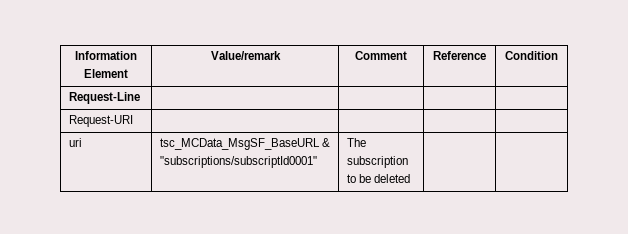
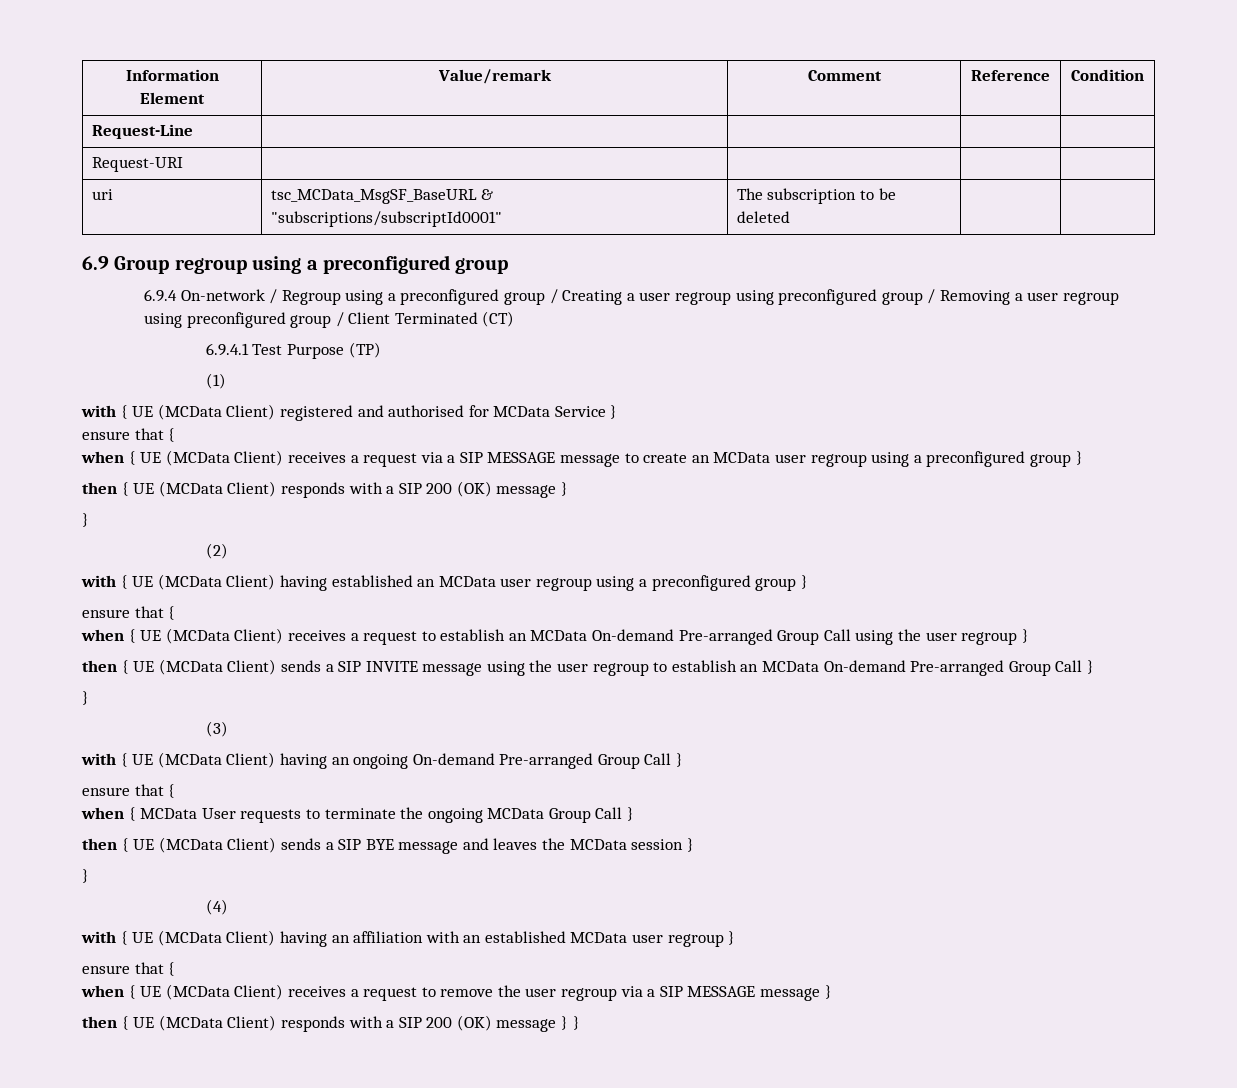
+ 6.9 Group regroup using a preconfigured group
+ 6.9.4 On-network / Regroup using a preconfigured group / Creating a user regroup using preconfigured group / Removing a user regroup using preconfigured group / Client Terminated (CT)
+ 6.9.4.1 Test Purpose (TP)
+ (1)
+ with { UE (MCData Client) registered and authorised for MCData Service }
+ ensure that {
+ when { UE (MCData Client) receives a request via a SIP MESSAGE message to create an MCData user regroup using a preconfigured group }
+ then { UE (MCData Client) responds with a SIP 200 (OK) message }
+ }
+ (2)
+ with { UE (MCData Client) having established an MCData user regroup using a preconfigured group }
+ ensure that {
+ when { UE (MCData Client) receives a request to establish an MCData On-demand Pre-arranged Group Call using the user regroup }
+ then { UE (MCData Client) sends a SIP INVITE message using the user regroup to establish an MCData On-demand Pre-arranged Group Call }
+ }
+ (3)
+ with { UE (MCData Client) having an ongoing On-demand Pre-arranged Group Call }
+ ensure that {
+ when { MCData User requests to terminate the ongoing MCData Group Call }
+ then { UE (MCData Client) sends a SIP BYE message and leaves the MCData session }
+ }
+ (4)
+ with { UE (MCData Client) having an affiliation with an established MCData user regroup }
+ ensure that {
+ when { UE (MCData Client) receives a request to remove the user regroup via a SIP MESSAGE message }
+ then { UE (MCData Client) responds with a SIP 200 (OK) message } }

